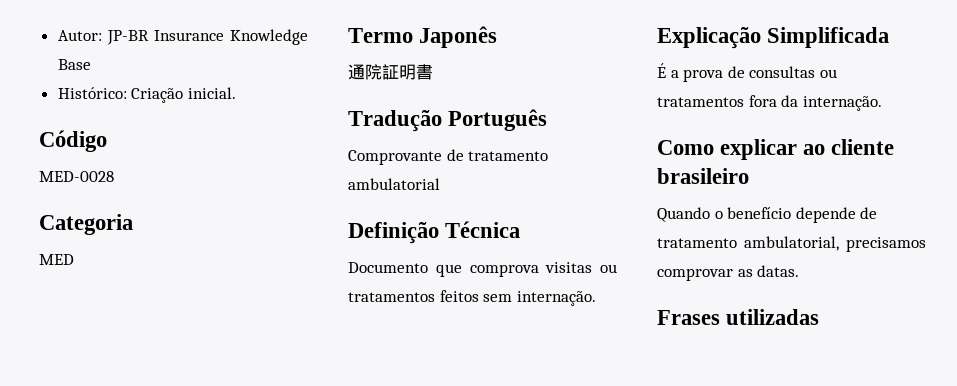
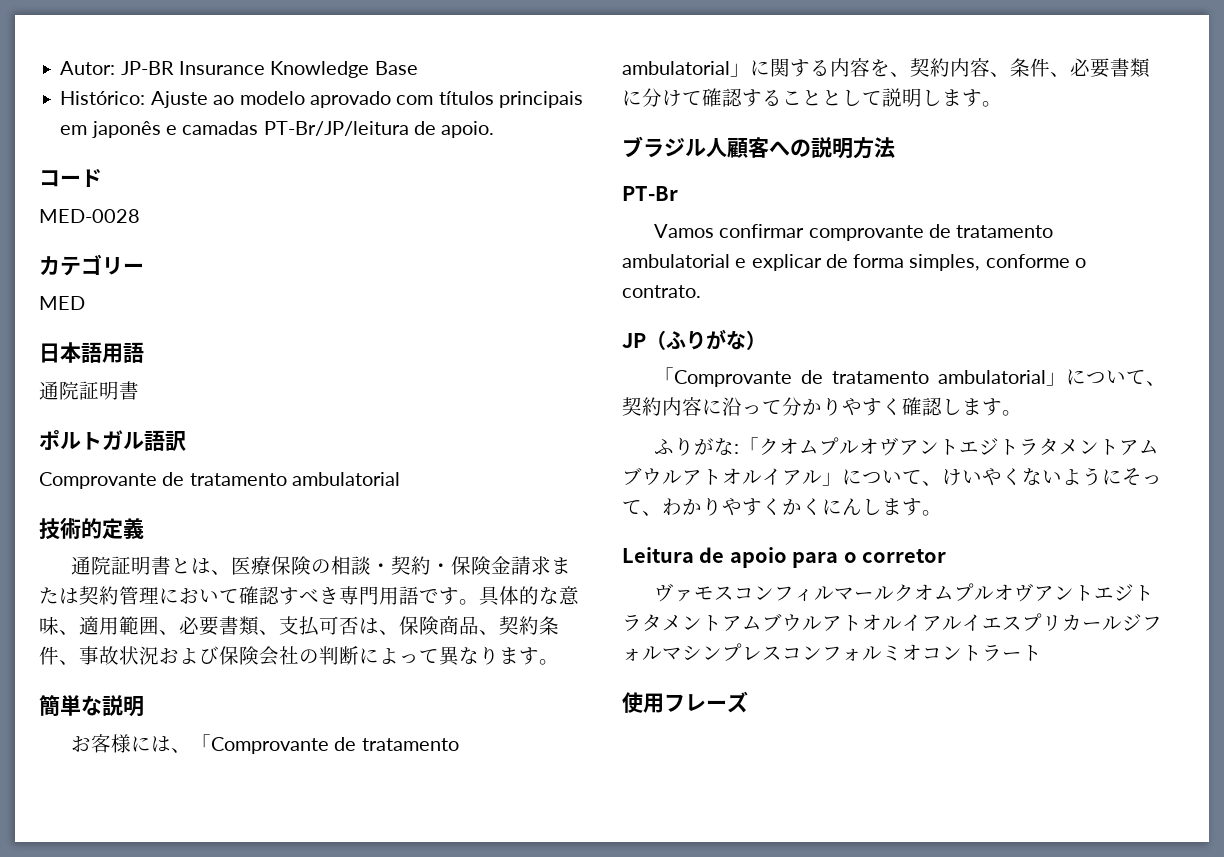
- Histórico: Criação inicial.
- Código
+ Histórico: Ajuste ao modelo aprovado com títulos principais em japonês e camadas PT-Br/JP/leitura de apoio.
+ コード
- Categoria
+ カテゴリー
- Termo Japonês
+ 日本語用語
- Tradução Português
+ ポルトガル語訳
- Definição Técnica
- Documento que comprova visitas ou tratamentos feitos sem internação.
- Explicação Simplificada
- É a prova de consultas ou tratamentos fora da internação.
- Como explicar ao cliente brasileiro
- Quando o benefício depende de tratamento ambulatorial, precisamos comprovar as datas.
- Frases utilizadas
+ 技術的定義
+ 通院証明書とは、医療保険の相談・契約・保険金請求または契約管理において確認すべき専門用語です。具体的な意味、適用範囲、必要書類、支払可否は、保険商品、契約条件、事故状況および保険会社の判断によって異なります。
+ 簡単な説明
+ お客様には、「Comprovante de tratamento ambulatorial」に関する内容を、契約内容、条件、必要書類に分けて確認することとして説明します。
+ ブラジル人顧客への説明方法
+ PT-Br
+ Vamos confirmar comprovante de tratamento ambulatorial e explicar de forma simples, conforme o contrato.
+ JP（ふりがな）
+ 「Comprovante de tratamento ambulatorial」について、契約内容に沿って分かりやすく確認します。
+ ふりがな:「クオムプルオヴアントエジトラタメントアムブウルアトオルイアル」について、けいやくないようにそって、わかりやすくかくにんします。
+ Leitura de apoio para o corretor
+ ヴァモスコンフィルマールクオムプルオヴアントエジトラタメントアムブウルアトオルイアルイエスプリカールジフォルマシンプレスコンフォルミオコントラート
+ 使用フレーズ

